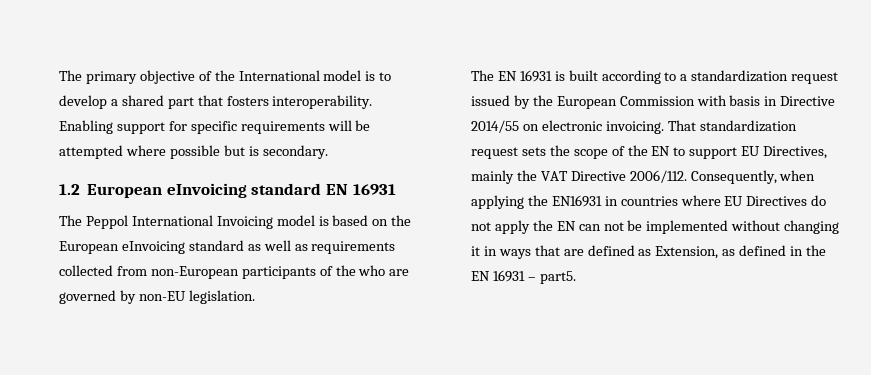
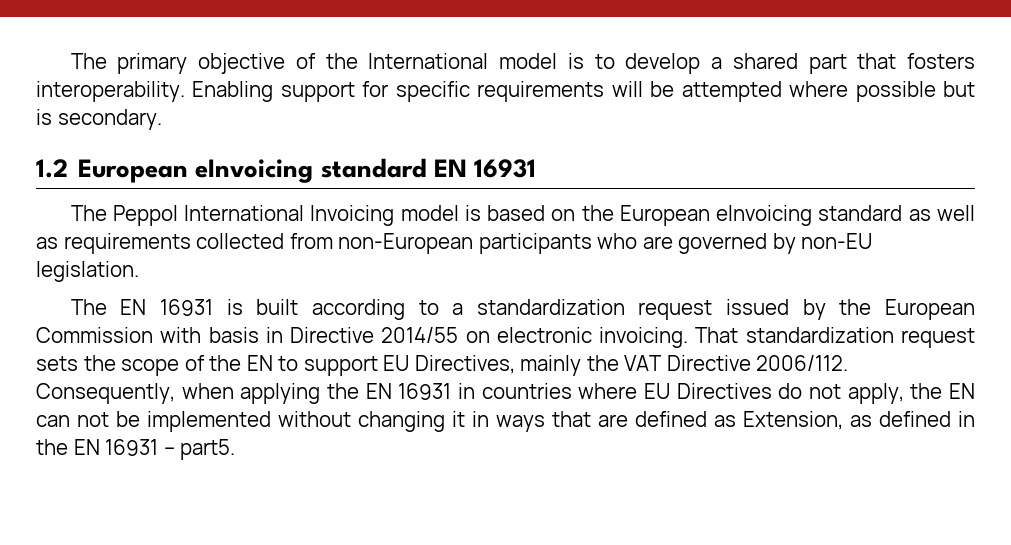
- The Peppol International Invoicing model is based on the European eInvoicing standard as well as requirements collected from non-European participants of the who are governed by non-EU legislation.
+ The Peppol International Invoicing model is based on the European eInvoicing standard as well as requirements collected from non-European participants who are governed by non-EU legislation.
- Consequently, when applying the EN16931 in countries where EU Directives do not apply the EN can not be implemented without changing it in ways that are defined as Extension, as defined in the EN 16931 – part5.
+ Consequently, when applying the EN 16931 in countries where EU Directives do not apply, the EN can not be implemented without changing it in ways that are defined as Extension, as defined in the EN 16931 – part5.

